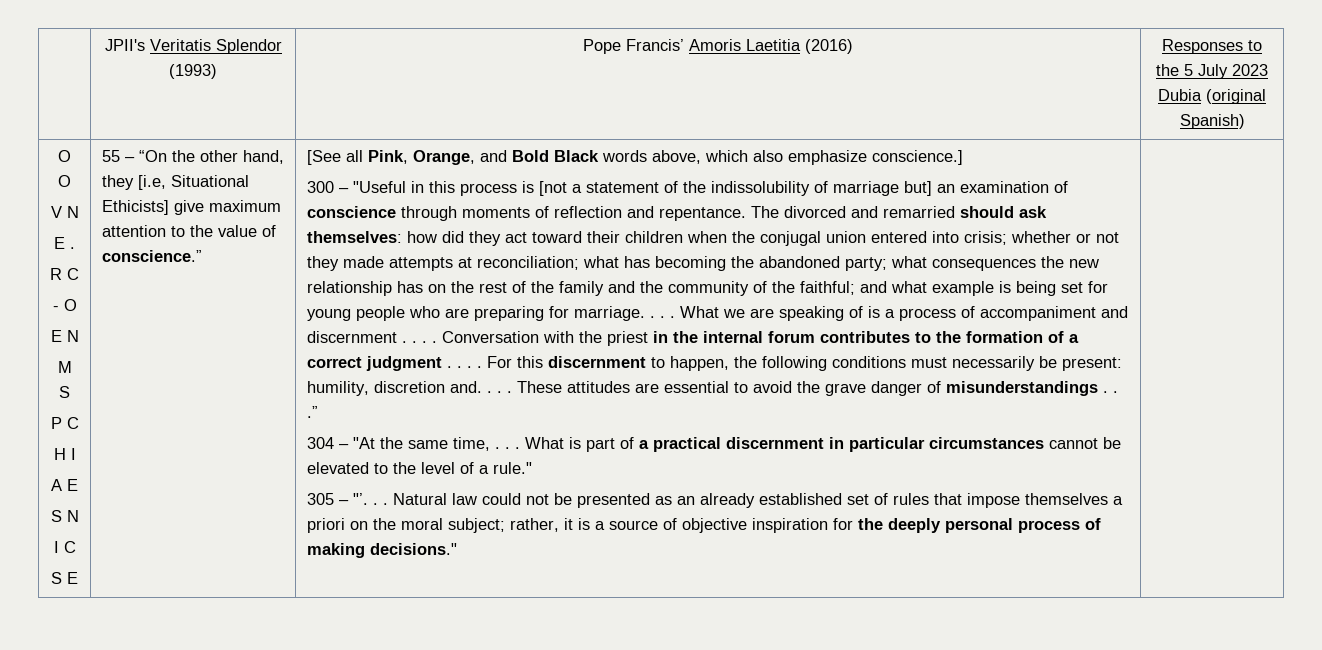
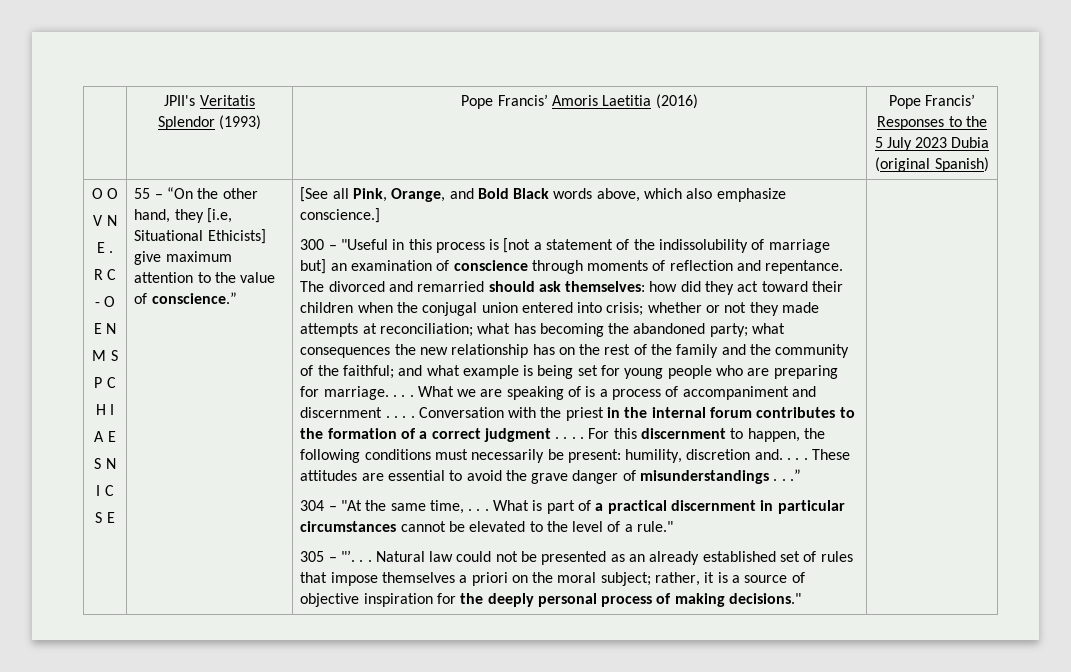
- | JPII's Veritatis Splendor (1993) | Pope Francis’ Amoris Laetitia (2016) | Responses to the 5 July 2023 Dubia (original Spanish)
+ | JPII's Veritatis Splendor (1993) | Pope Francis’ Amoris Laetitia (2016) | Pope Francis’ Responses to the 5 July 2023 Dubia (original Spanish)

